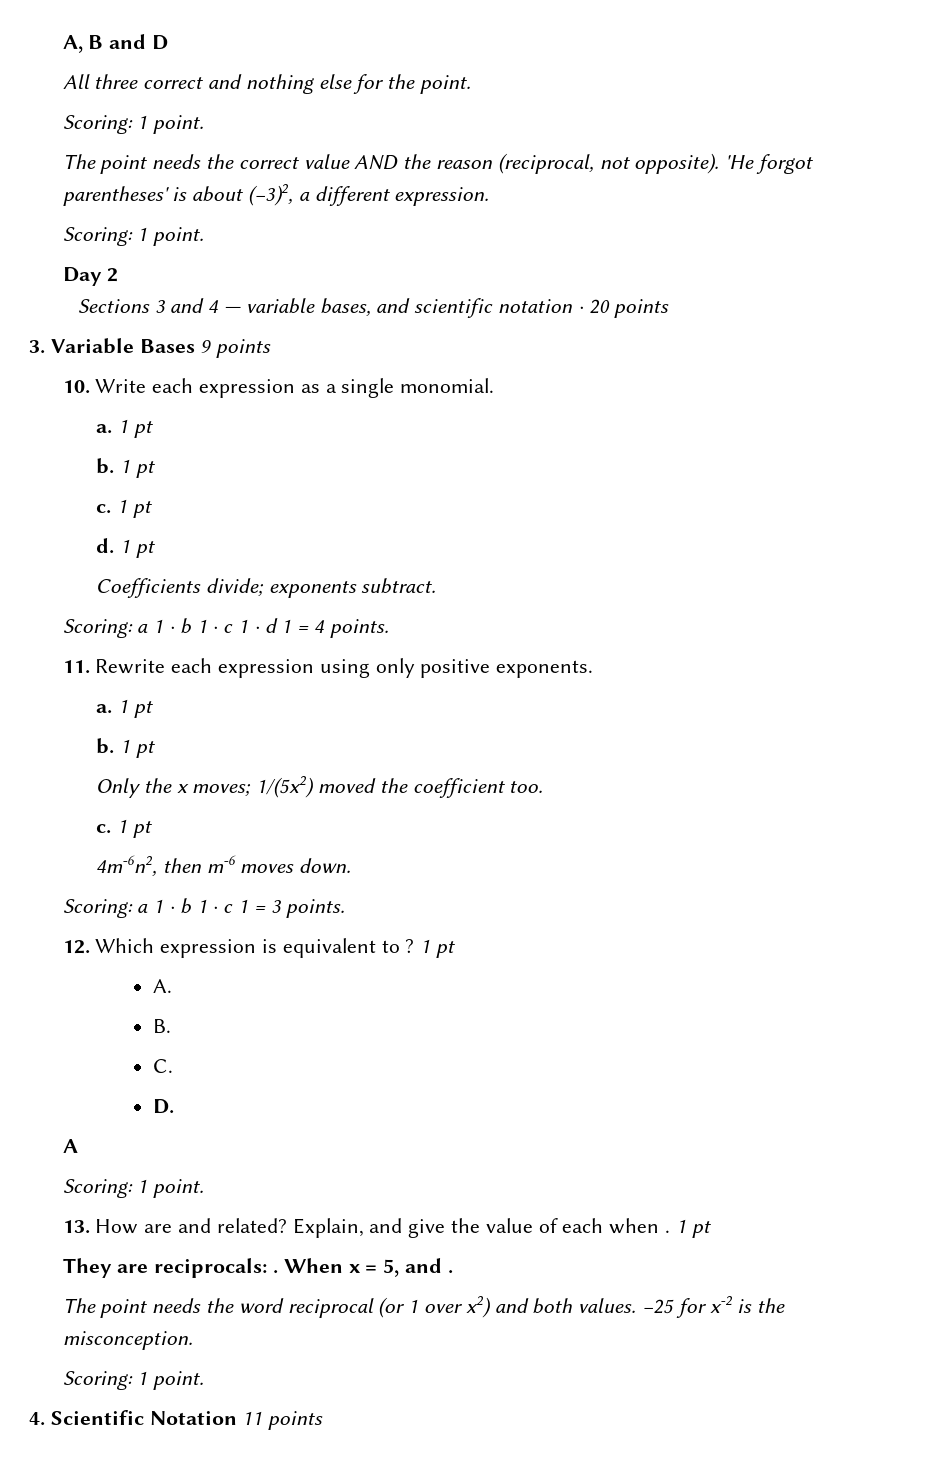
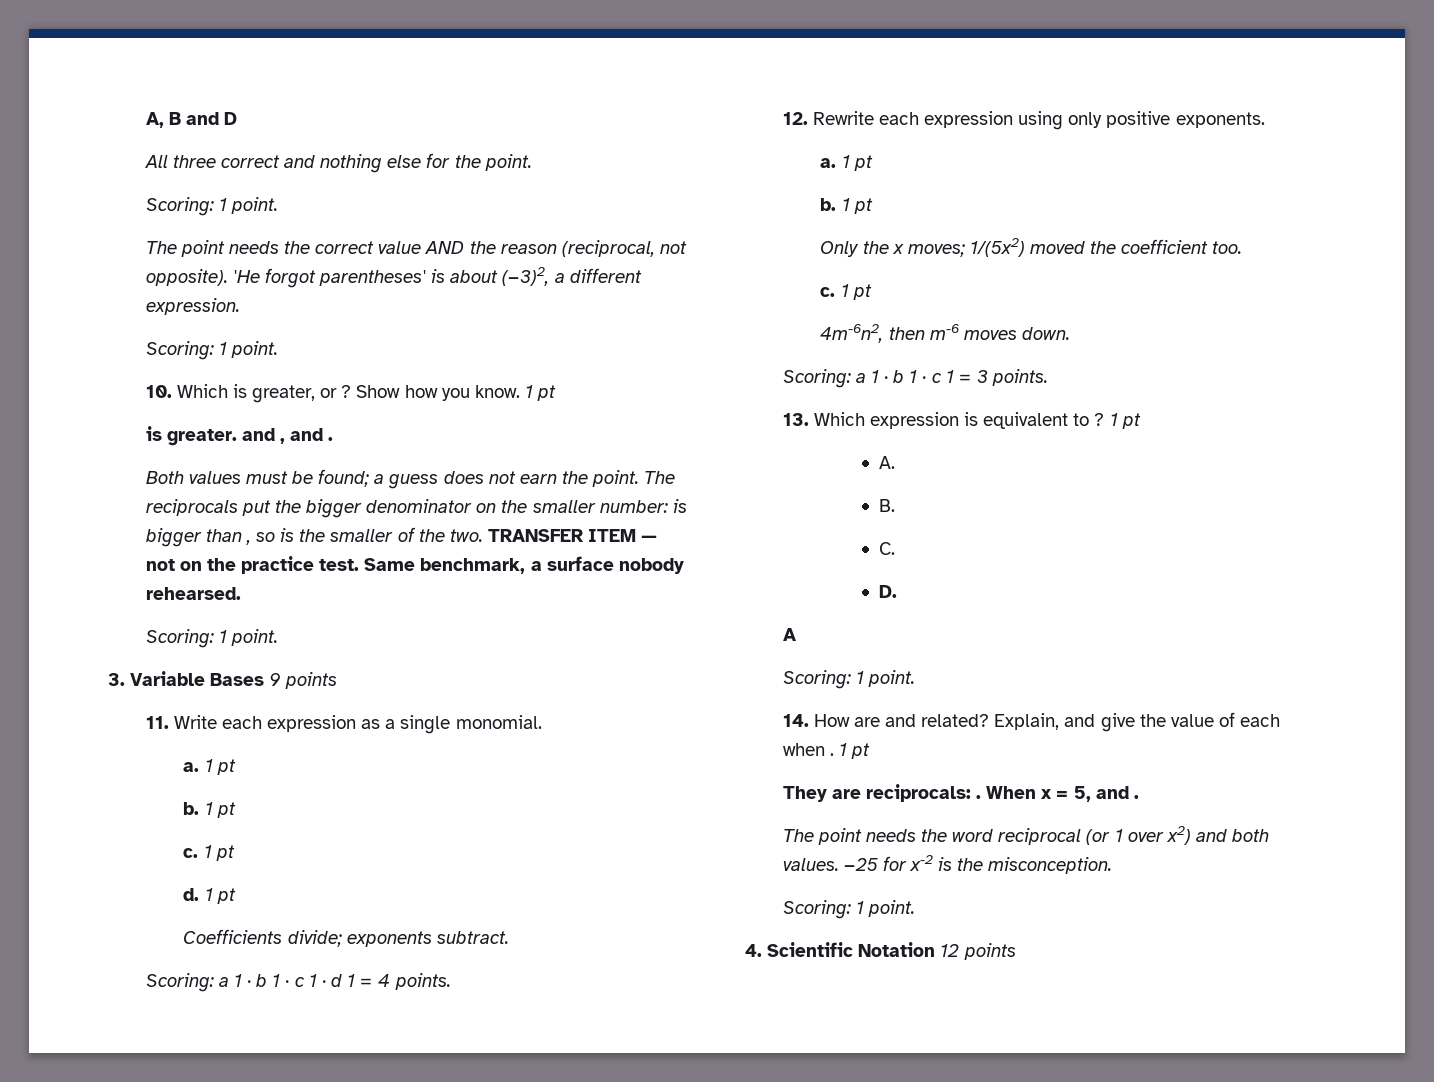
- Day 2
- Sections 3 and 4 — variable bases, and scientific notation · 20 points
+ 10. Which is greater, or ? Show how you know. 1 pt
+ is greater. and , and .
+ Both values must be found; a guess does not earn the point. The reciprocals put the bigger denominator on the smaller number: is bigger than , so is the smaller of the two. TRANSFER ITEM — not on the practice test. Same benchmark, a surface nobody rehearsed.
+ Scoring: 1 point.
- 10. Write each expression as a single monomial.
+ 11. Write each expression as a single monomial.
- 11. Rewrite each expression using only positive exponents.
+ 12. Rewrite each expression using only positive exponents.
- 12. Which expression is equivalent to ?
+ 13. Which expression is equivalent to ?
- 13. How are and related?
+ 14. How are and related?
- 4. Scientific Notation 11 points
+ 4. Scientific Notation 12 points

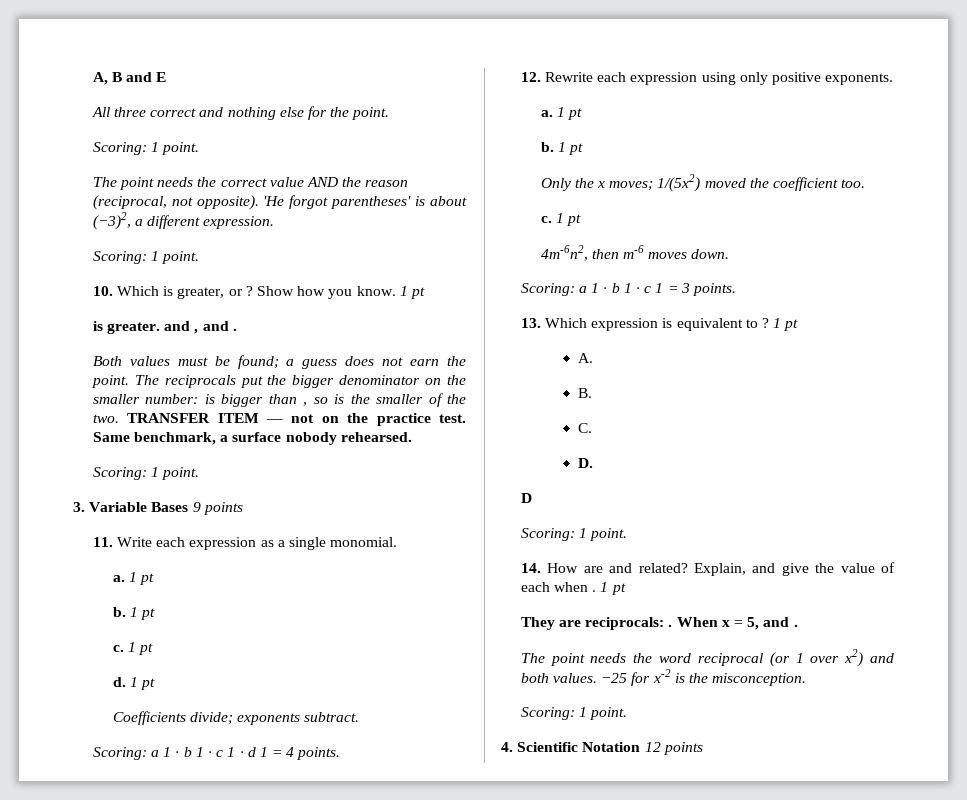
- A, B and D
+ A, B and E
- A
+ D

